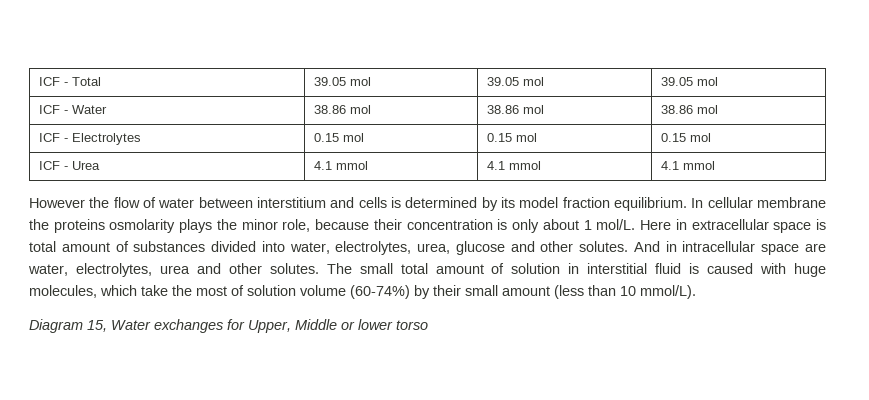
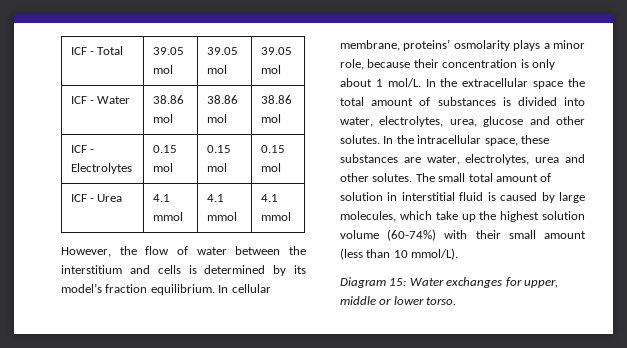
- However the flow of water between interstitium and cells is determined by its model fraction equilibrium.
+ However, the flow of water between the interstitium and cells is determined by its model’s fraction equilibrium.
- In cellular membrane the proteins osmolarity plays the minor role, because their concentration is only about 1 mol/L.
+ In cellular membrane, proteins’ osmolarity plays a minor role, because their concentration is only about 1 mol/L.
- Here in extracellular space is total amount of substances divided into water, electrolytes, urea, glucose and other solutes.
+ In the extracellular space the total amount of substances is divided into water, electrolytes, urea, glucose and other solutes.
- And in intracellular space are water, electrolytes, urea and other solutes.
+ In the intracellular space, these substances are water, electrolytes, urea and other solutes.
- The small total amount of solution in interstitial fluid is caused with huge molecules, which take the most of solution volume (60-74%) by their small amount (less than 10 mmol/L).
+ The small total amount of solution in interstitial fluid is caused by large molecules, which take up the highest solution volume (60-74%) with their small amount (less than 10 mmol/L).
- Diagram 15, Water exchanges for Upper, Middle or lower torso
+ Diagram 15: Water exchanges for upper, middle or lower torso.

